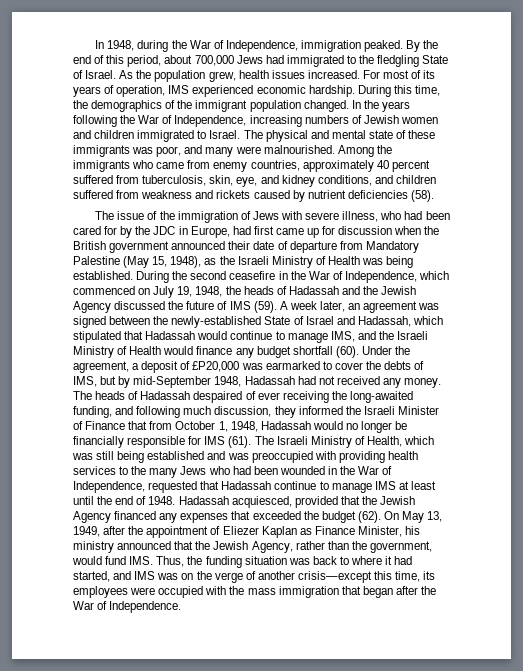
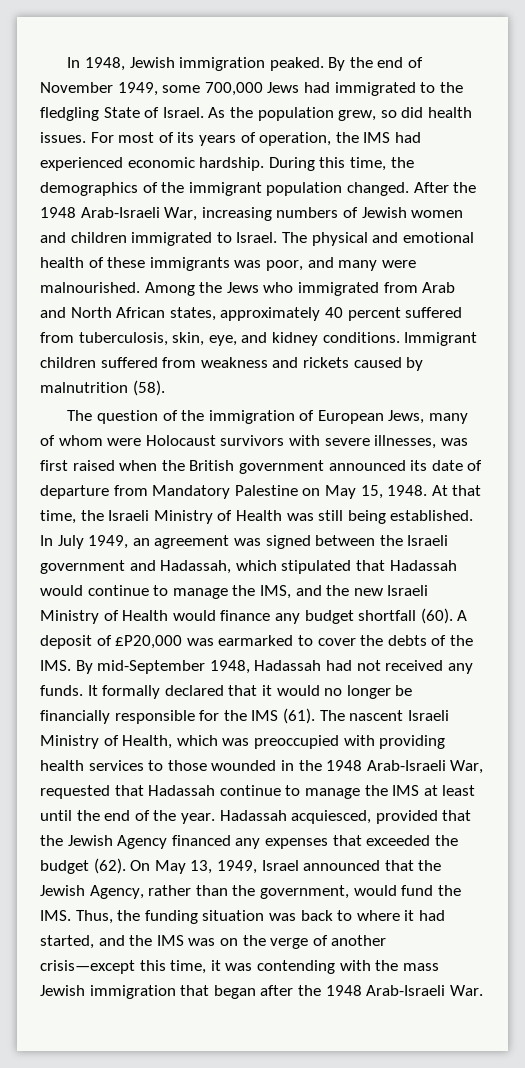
- In 1948, during the War of Independence, immigration peaked.
+ In 1948, Jewish immigration peaked.
- By the end of this period, about 700,000 Jews had immigrated to the fledgling State of Israel.
+ By the end of November 1949, some 700,000 Jews had immigrated to the fledgling State of Israel.
- As the population grew, health issues increased.
+ As the population grew, so did health issues.
- For most of its years of operation, IMS experienced economic hardship.
+ For most of its years of operation, the IMS had experienced economic hardship.
- In the years following the War of Independence, increasing numbers of Jewish women and children immigrated to Israel.
+ After the 1948 Arab-Israeli War, increasing numbers of Jewish women and children immigrated to Israel.
- The physical and mental state of these immigrants was poor, and many were malnourished.
+ The physical and emotional health of these immigrants was poor, and many were malnourished.
- Among the immigrants who came from enemy countries, approximately 40 percent suffered from tuberculosis, skin, eye, and kidney conditions, and children suffered from weakness and rickets caused by nutrient deficiencies (58).
+ Among the Jews who immigrated from Arab and North African states, approximately 40 percent suffered from tuberculosis, skin, eye, and kidney conditions. Immigrant children suffered from weakness and rickets caused by malnutrition (58).
- The issue of the immigration of Jews with severe illness, who had been cared for by the JDC in Europe, had first came up for discussion when the British government announced their date of departure from Mandatory Palestine (May 15, 1948), as the Israeli Ministry of Health was being established.
+ The question of the immigration of European Jews, many of whom were Holocaust survivors with severe illnesses, was first raised when the British government announced its date of departure from Mandatory Palestine on May 15, 1948. At that time, the Israeli Ministry of Health was still being established.
- During the second ceasefire in the War of Independence, which commenced on July 19, 1948, the heads of Hadassah and the Jewish Agency discussed the future of IMS (59). A week later, an agreement was signed between the newly-established State of Israel and Hadassah, which stipulated that Hadassah would continue to manage IMS, and the Israeli Ministry of Health would finance any budget shortfall (60).
+ In July 1949, an agreement was signed between the Israeli government and Hadassah, which stipulated that Hadassah would continue to manage the IMS, and the new Israeli Ministry of Health would finance any budget shortfall (60).
- Under the agreement, a deposit of £P20,000 was earmarked to cover the debts of IMS, but by mid-September 1948, Hadassah had not received any money. The heads of Hadassah despaired of ever receiving the long-awaited funding, and following much discussion, they informed the Israeli Minister of Finance that from October 1, 1948, Hadassah would no longer be financially responsible for IMS (61).
+ A deposit of £P20,000 was earmarked to cover the debts of the IMS. By mid-September 1948, Hadassah had not received any funds. It formally declared that it would no longer be financially responsible for the IMS (61).
- The Israeli Ministry of Health, which was still being established and was preoccupied with providing health services to the many Jews who had been wounded in the War of Independence, requested that Hadassah continue to manage IMS at least until the end of 1948.
+ The nascent Israeli Ministry of Health, which was preoccupied with providing health services to those wounded in the 1948 Arab-Israeli War, requested that Hadassah continue to manage the IMS at least until the end of the year.
- On May 13, 1949, after the appointment of Eliezer Kaplan as Finance Minister, his ministry announced that the Jewish Agency, rather than the government, would fund IMS. Thus, the funding situation was back to where it had started, and IMS was on the verge of another crisis—except this time, its employees were occupied with the mass immigration that began after the War of Independence.
+ On May 13, 1949, Israel announced that the Jewish Agency, rather than the government, would fund the IMS. Thus, the funding situation was back to where it had started, and the IMS was on the verge of another crisis—except this time, it was contending with the mass Jewish immigration that began after the 1948 Arab-Israeli War.

